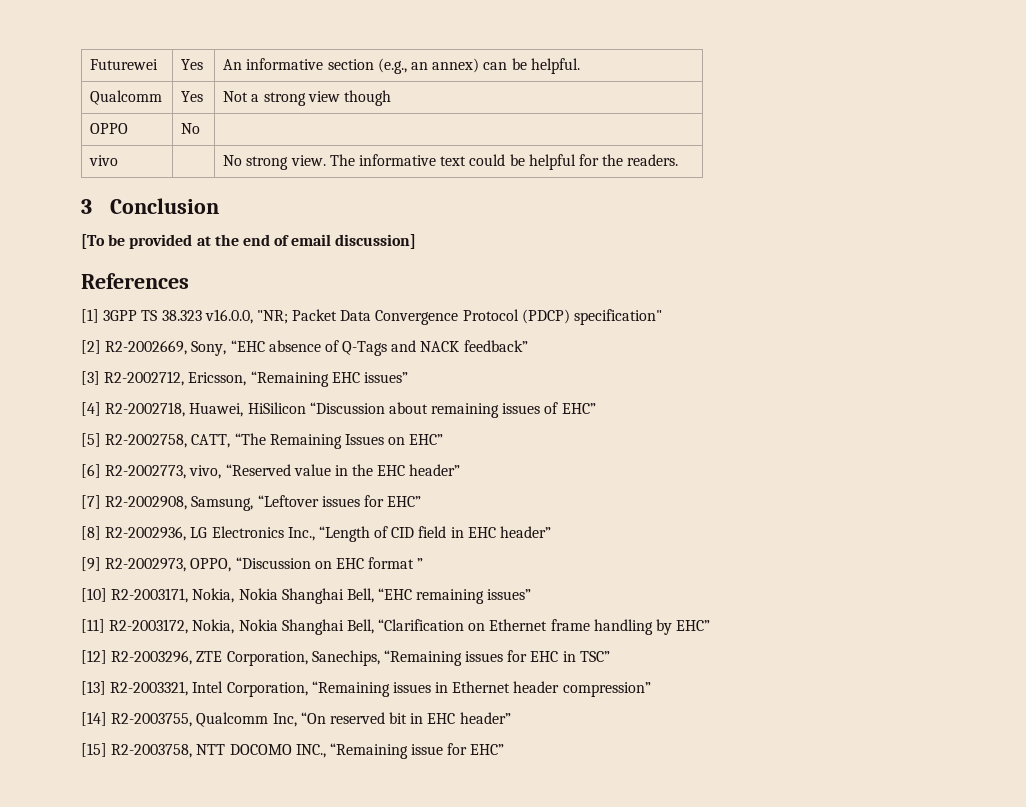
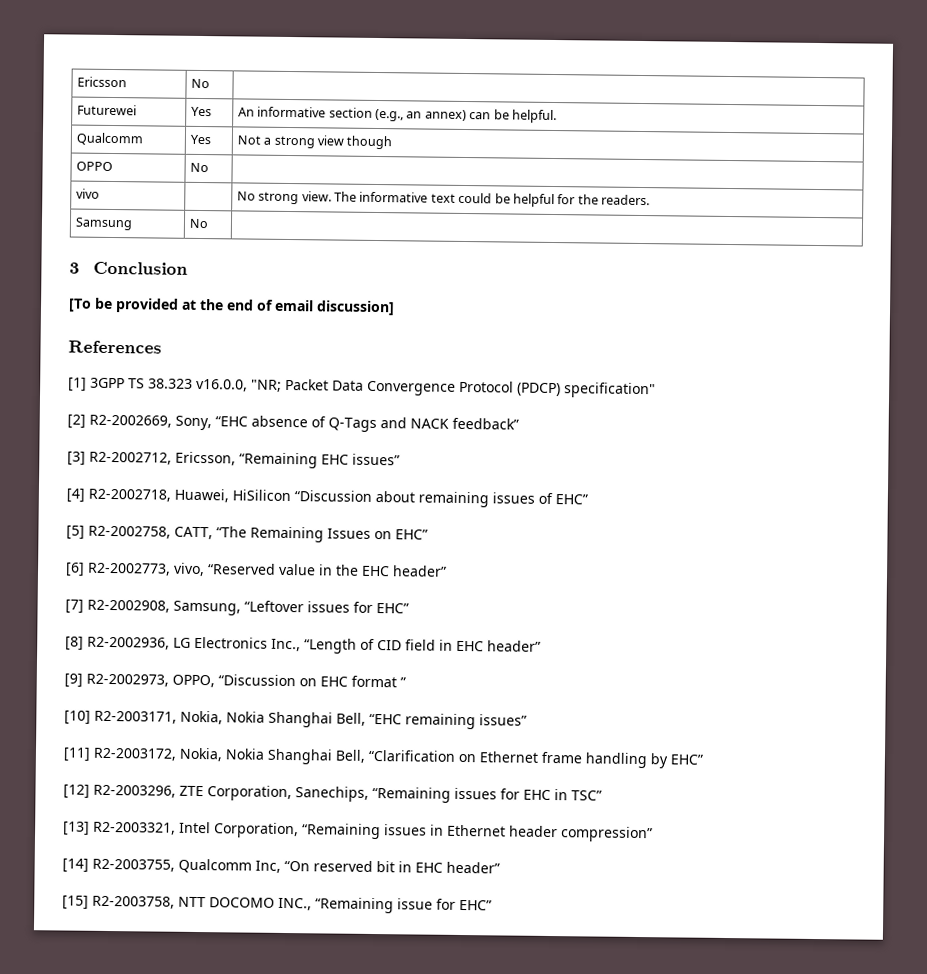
+ Ericsson | No |
+ Samsung | No |

